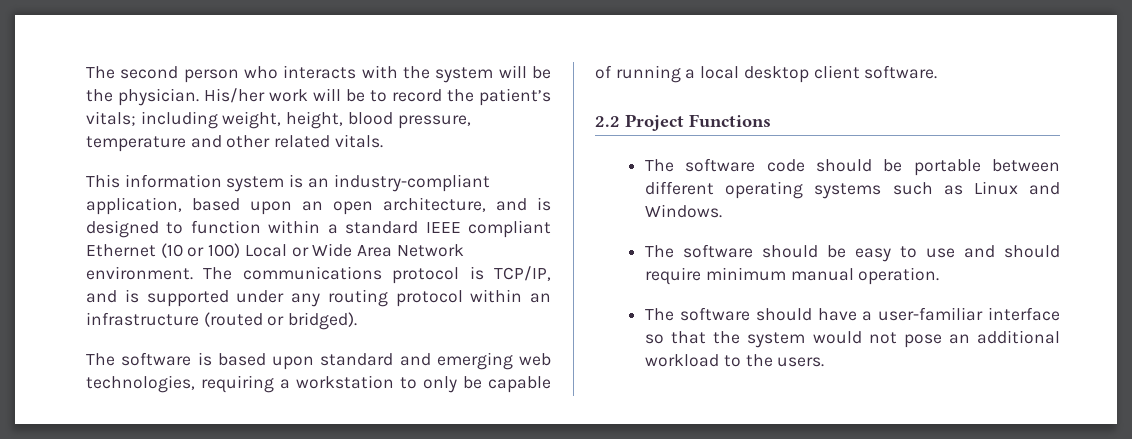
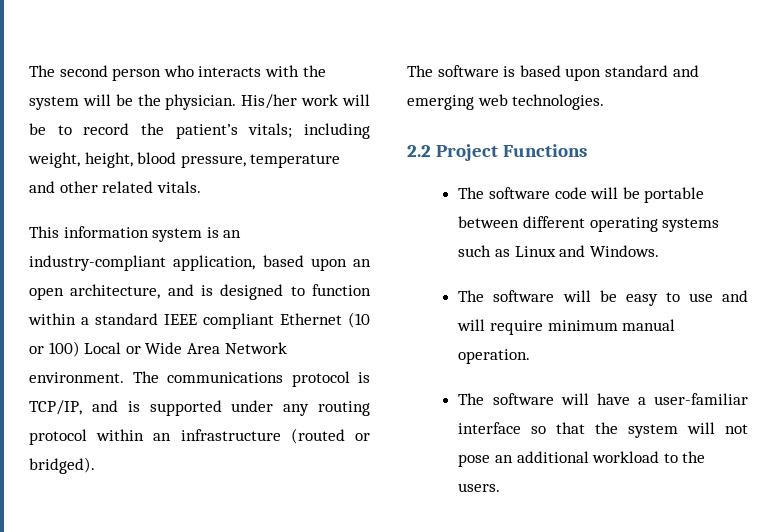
- The software is based upon standard and emerging web technologies, requiring a workstation to only be capable of running a local desktop client software.
+ The software is based upon standard and emerging web technologies.
- The software code should be portable between different operating systems such as Linux and Windows.
+ The software code will be portable between different operating systems such as Linux and Windows.
- The software should be easy to use and should require minimum manual operation.
+ The software will be easy to use and will require minimum manual operation.
- The software should have a user-familiar interface so that the system would not pose an additional workload to the users.
+ The software will have a user-familiar interface so that the system will not pose an additional workload to the users.

